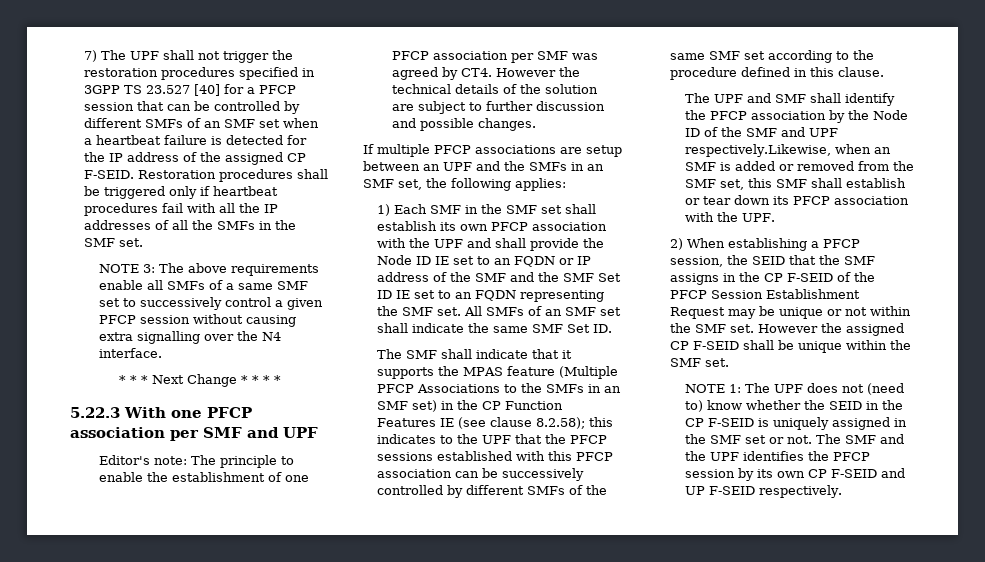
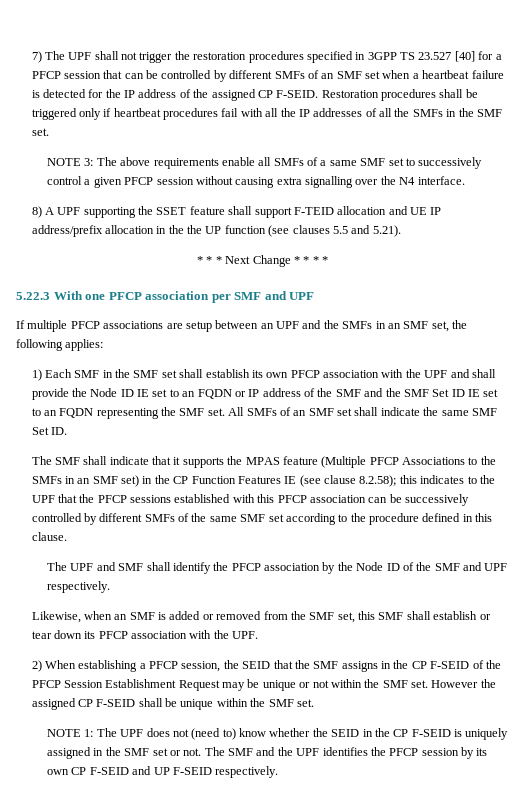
+ 8) A UPF supporting the SSET feature shall support F-TEID allocation and UE IP address/prefix allocation in the the UP function (see clauses 5.5 and 5.21).
- Editor's note: The principle to enable the establishment of one PFCP association per SMF was agreed by CT4. However the technical details of the solution are subject to further discussion and possible changes.
- The UPF and SMF shall identify the PFCP association by the Node ID of the SMF and UPF respectively.Likewise, when an SMF is added or removed from the SMF set, this SMF shall establish or tear down its PFCP association with the UPF.
+ The UPF and SMF shall identify the PFCP association by the Node ID of the SMF and UPF respectively.
+ Likewise, when an SMF is added or removed from the SMF set, this SMF shall establish or tear down its PFCP association with the UPF.

